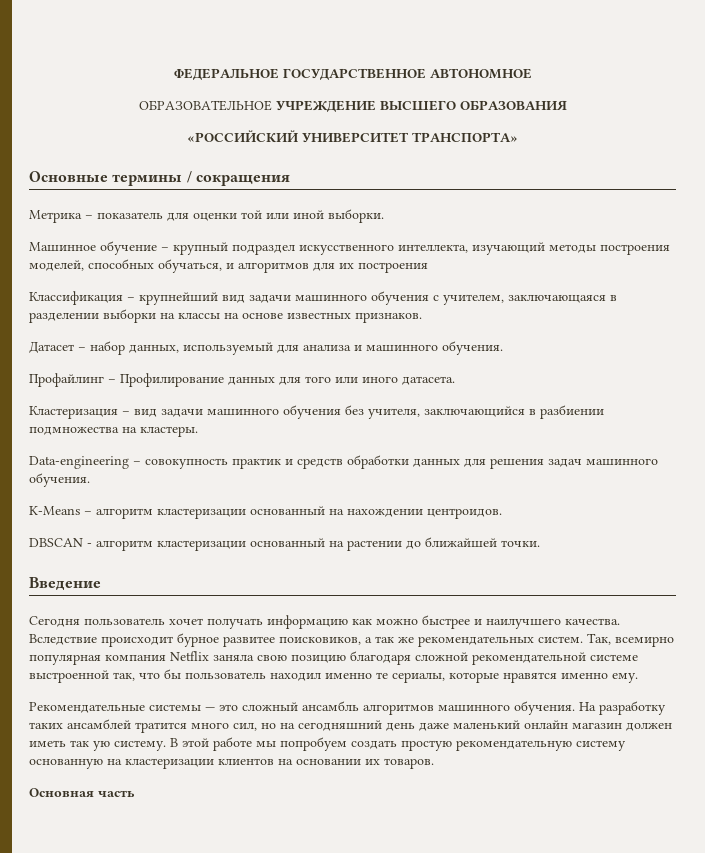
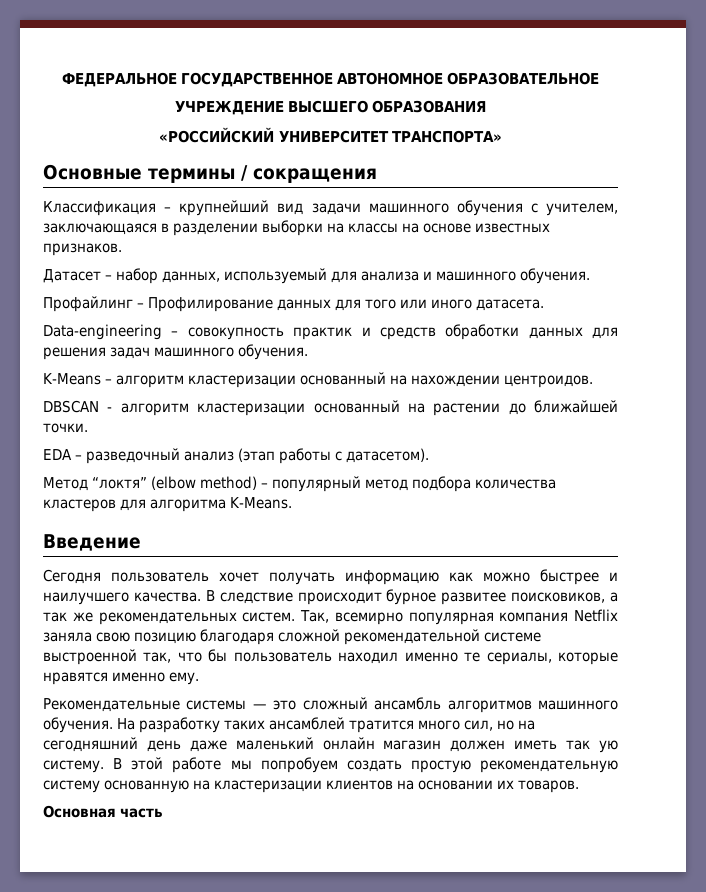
- ФЕДЕРАЛЬНОЕ ГОСУДАРСТВЕННОЕ АВТОНОМНОЕ
- ОБРАЗОВАТЕЛЬНОЕ УЧРЕЖДЕНИЕ ВЫСШЕГО ОБРАЗОВАНИЯ
+ ФЕДЕРАЛЬНОЕ ГОСУДАРСТВЕННОЕ АВТОНОМНОЕ ОБРАЗОВАТЕЛЬНОЕ
+ УЧРЕЖДЕНИЕ ВЫСШЕГО ОБРАЗОВАНИЯ
- Метрика – показатель для оценки той или иной выборки.
- Машинное обучение – крупный подраздел искусственного интеллекта, изучающий методы построения моделей, способных обучаться, и алгоритмов для их построения
- Кластеризация – вид задачи машинного обучения без учителя, заключающийся в разбиении подмножества на кластеры.
+ EDA – разведочный анализ (этап работы с датасетом).
+ Метод “локтя” (elbow method) – популярный метод подбора количества кластеров для алгоритма K-Means.
- Вследствие происходит бурное развитее поисковиков, а так же рекомендательных систем.
+ В следствие происходит бурное развитее поисковиков, а так же рекомендательных систем.

